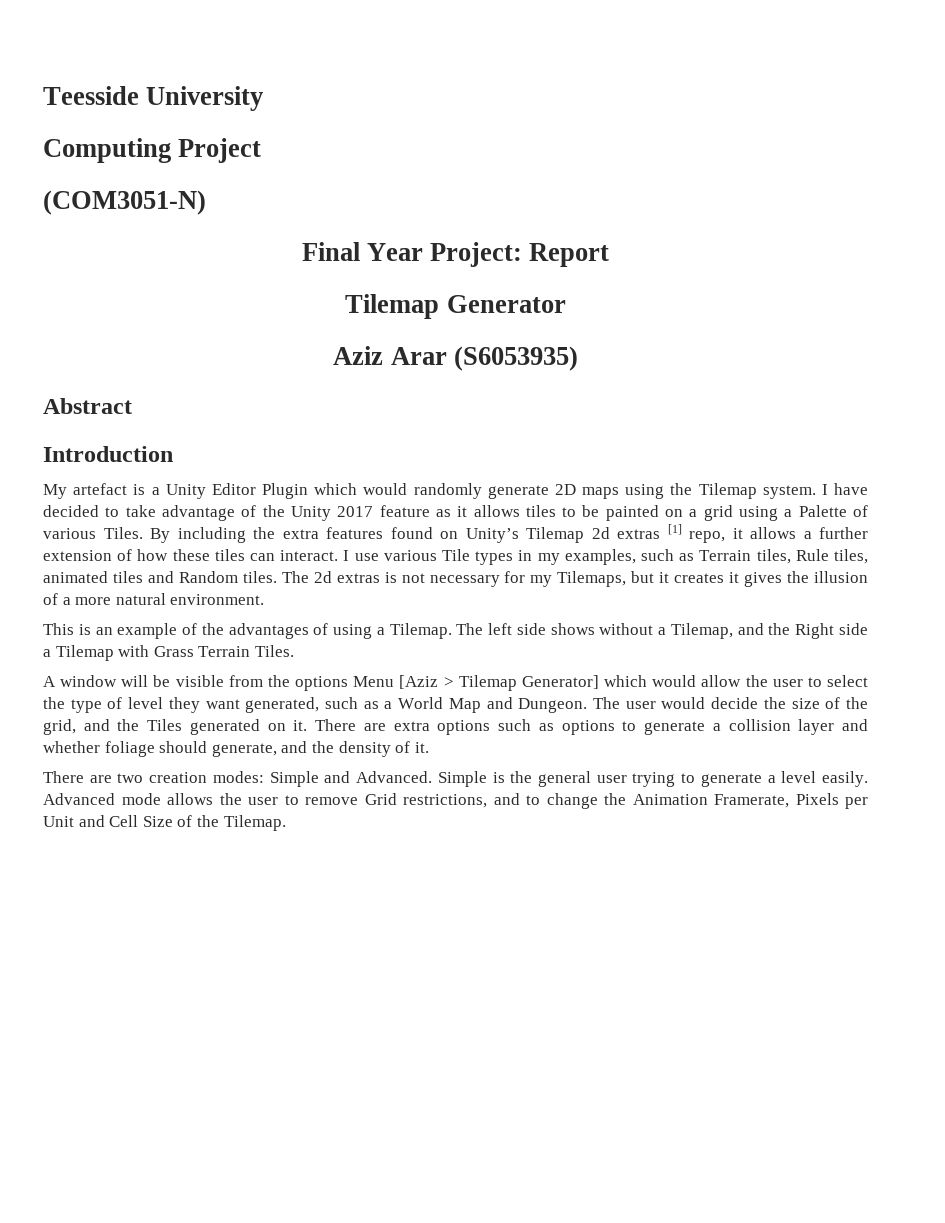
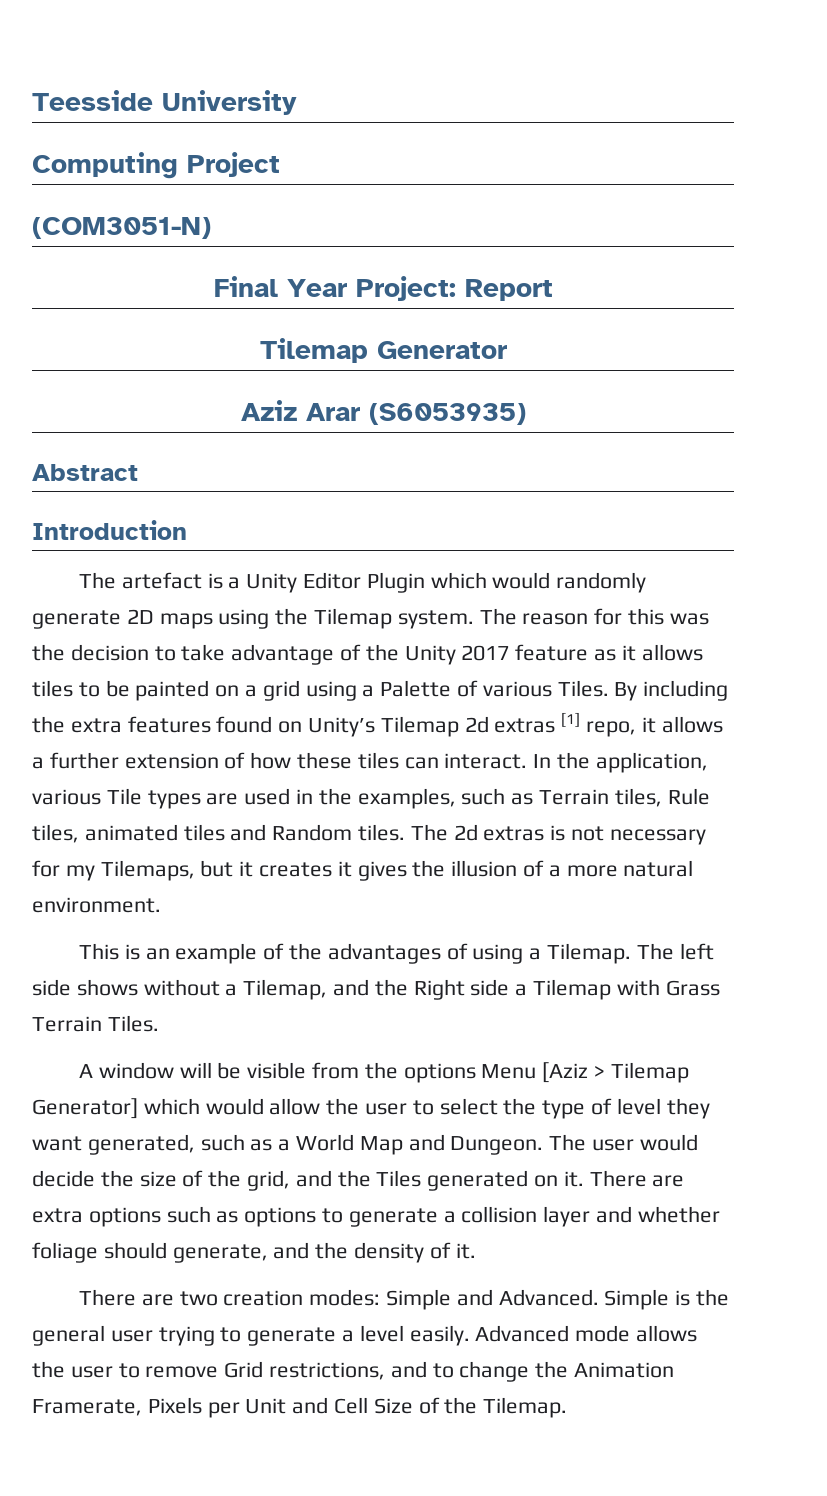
- My artefact is a Unity Editor Plugin which would randomly generate 2D maps using the Tilemap system.
+ The artefact is a Unity Editor Plugin which would randomly generate 2D maps using the Tilemap system.
- I have decided to take advantage of the Unity 2017 feature as it allows tiles to be painted on a grid using a Palette of various Tiles.
+ The reason for this was the decision to take advantage of the Unity 2017 feature as it allows tiles to be painted on a grid using a Palette of various Tiles.
- I use various Tile types in my examples, such as Terrain tiles, Rule tiles, animated tiles and Random tiles.
+ In the application, various Tile types are used in the examples, such as Terrain tiles, Rule tiles, animated tiles and Random tiles.

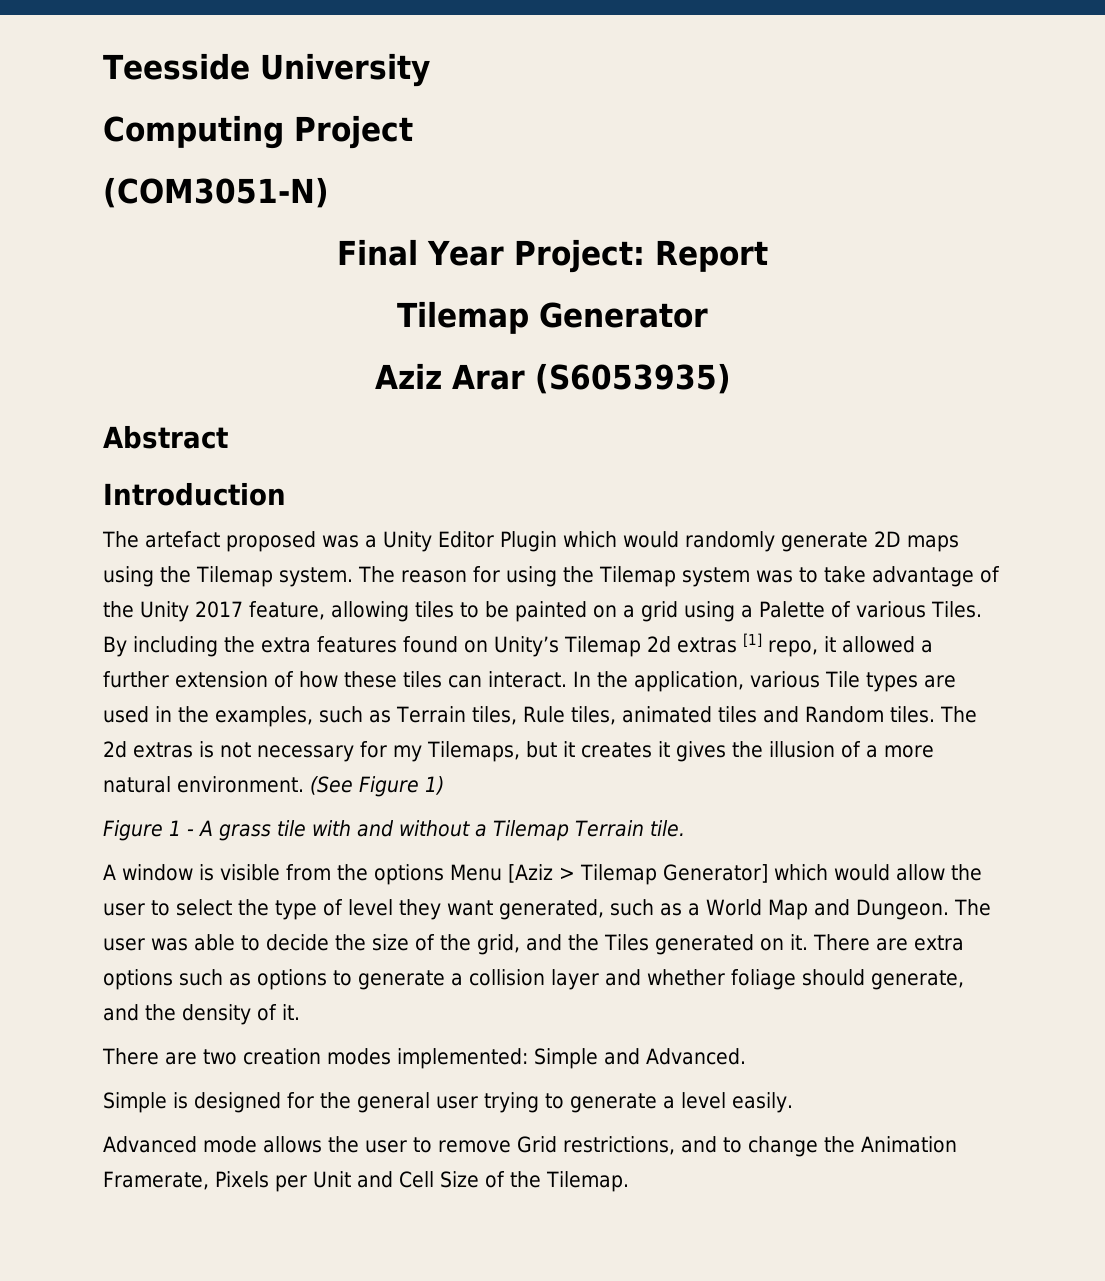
- The artefact is a Unity Editor Plugin which would randomly generate 2D maps using the Tilemap system.
+ The artefact proposed was a Unity Editor Plugin which would randomly generate 2D maps using the Tilemap system.
- The reason for this was the decision to take advantage of the Unity 2017 feature as it allows tiles to be painted on a grid using a Palette of various Tiles.
+ The reason for using the Tilemap system was to take advantage of the Unity 2017 feature, allowing tiles to be painted on a grid using a Palette of various Tiles.
- By including the extra features found on Unity’s Tilemap 2d extras [1] repo, it allows a further extension of how these tiles can interact.
+ By including the extra features found on Unity’s Tilemap 2d extras [1] repo, it allowed a further extension of how these tiles can interact.
- The 2d extras is not necessary for my Tilemaps, but it creates it gives the illusion of a more natural environment.
- This is an example of the advantages of using a Tilemap. The left side shows without a Tilemap, and the Right side a Tilemap with Grass Terrain Tiles.
+ The 2d extras is not necessary for my Tilemaps, but it creates it gives the illusion of a more natural environment. (See Figure 1)
+ Figure 1 - A grass tile with and without a Tilemap Terrain tile.
- A window will be visible from the options Menu [Aziz > Tilemap Generator] which would allow the user to select the type of level they want generated, such as a World Map and Dungeon.
+ A window is visible from the options Menu [Aziz > Tilemap Generator] which would allow the user to select the type of level they want generated, such as a World Map and Dungeon.
- The user would decide the size of the grid, and the Tiles generated on it.
+ The user was able to decide the size of the grid, and the Tiles generated on it.
- There are two creation modes: Simple and Advanced. Simple is the general user trying to generate a level easily. Advanced mode allows the user to remove Grid restrictions, and to change the Animation Framerate, Pixels per Unit and Cell Size of the Tilemap.
+ There are two creation modes implemented: Simple and Advanced.
+ Simple is designed for the general user trying to generate a level easily.
+ Advanced mode allows the user to remove Grid restrictions, and to change the Animation Framerate, Pixels per Unit and Cell Size of the Tilemap.

